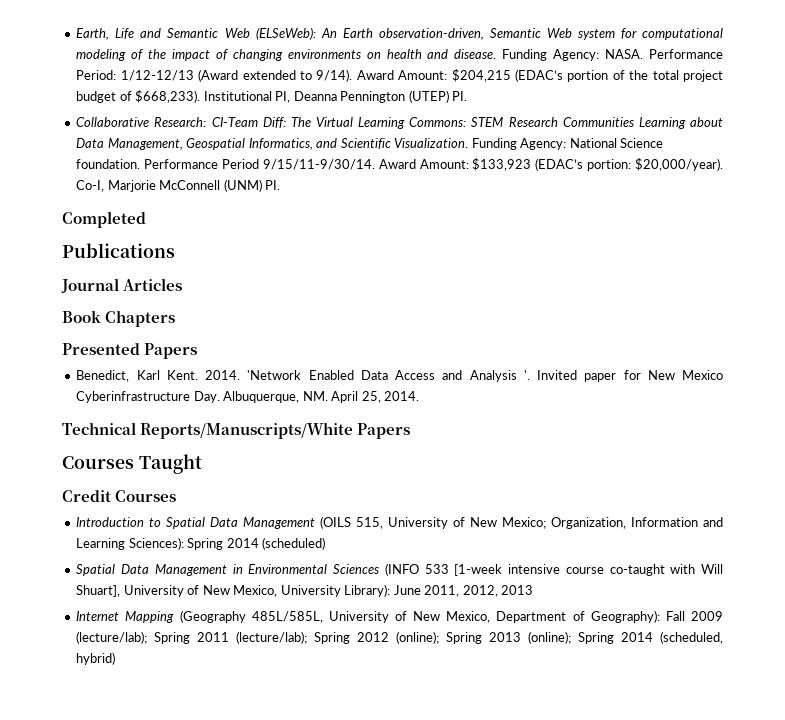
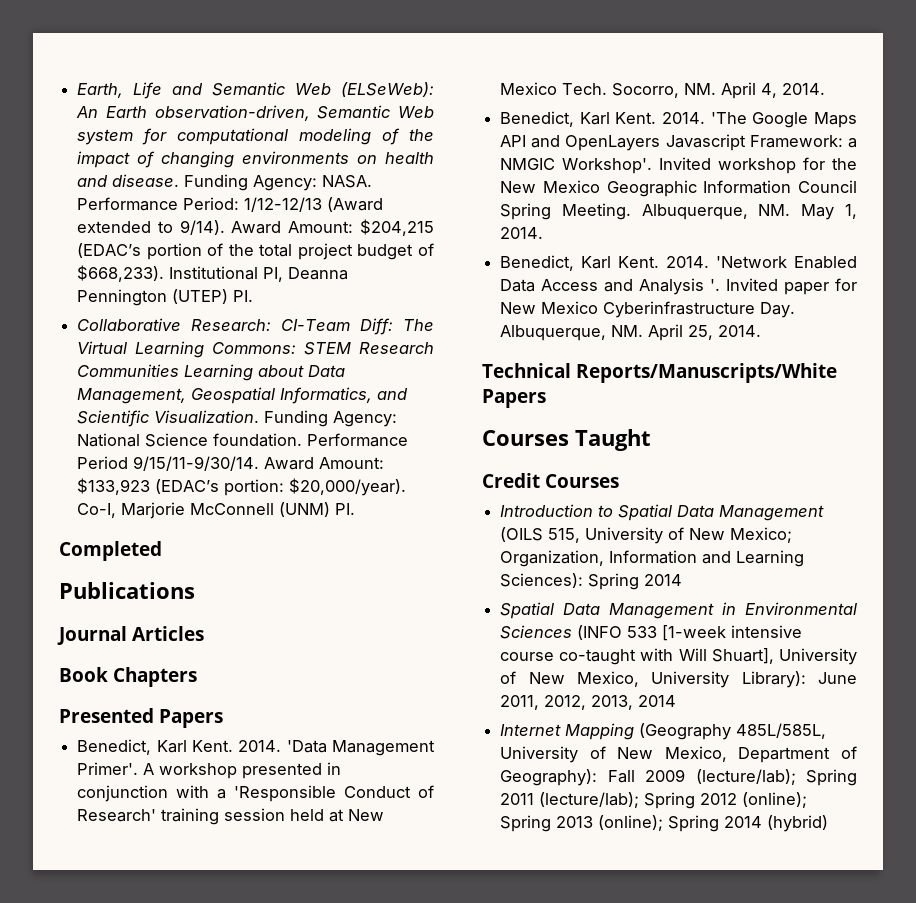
+ Benedict, Karl Kent. 2014. 'Data Management Primer'. A workshop presented in conjunction with a 'Responsible Conduct of Research' training session held at New Mexico Tech. Socorro, NM. April 4, 2014.
+ Benedict, Karl Kent. 2014. 'The Google Maps API and OpenLayers Javascript Framework: a NMGIC Workshop'. Invited workshop for the New Mexico Geographic Information Council Spring Meeting. Albuquerque, NM. May 1, 2014.
- Introduction to Spatial Data Management (OILS 515, University of New Mexico; Organization, Information and Learning Sciences): Spring 2014 (scheduled)
+ Introduction to Spatial Data Management (OILS 515, University of New Mexico; Organization, Information and Learning Sciences): Spring 2014
- Spatial Data Management in Environmental Sciences (INFO 533 [1-week intensive course co-taught with Will Shuart], University of New Mexico, University Library): June 2011, 2012, 2013
+ Spatial Data Management in Environmental Sciences (INFO 533 [1-week intensive course co-taught with Will Shuart], University of New Mexico, University Library): June 2011, 2012, 2013, 2014
- Internet Mapping (Geography 485L/585L, University of New Mexico, Department of Geography): Fall 2009 (lecture/lab); Spring 2011 (lecture/lab); Spring 2012 (online); Spring 2013 (online); Spring 2014 (scheduled, hybrid)
+ Internet Mapping (Geography 485L/585L, University of New Mexico, Department of Geography): Fall 2009 (lecture/lab); Spring 2011 (lecture/lab); Spring 2012 (online); Spring 2013 (online); Spring 2014 (hybrid)

